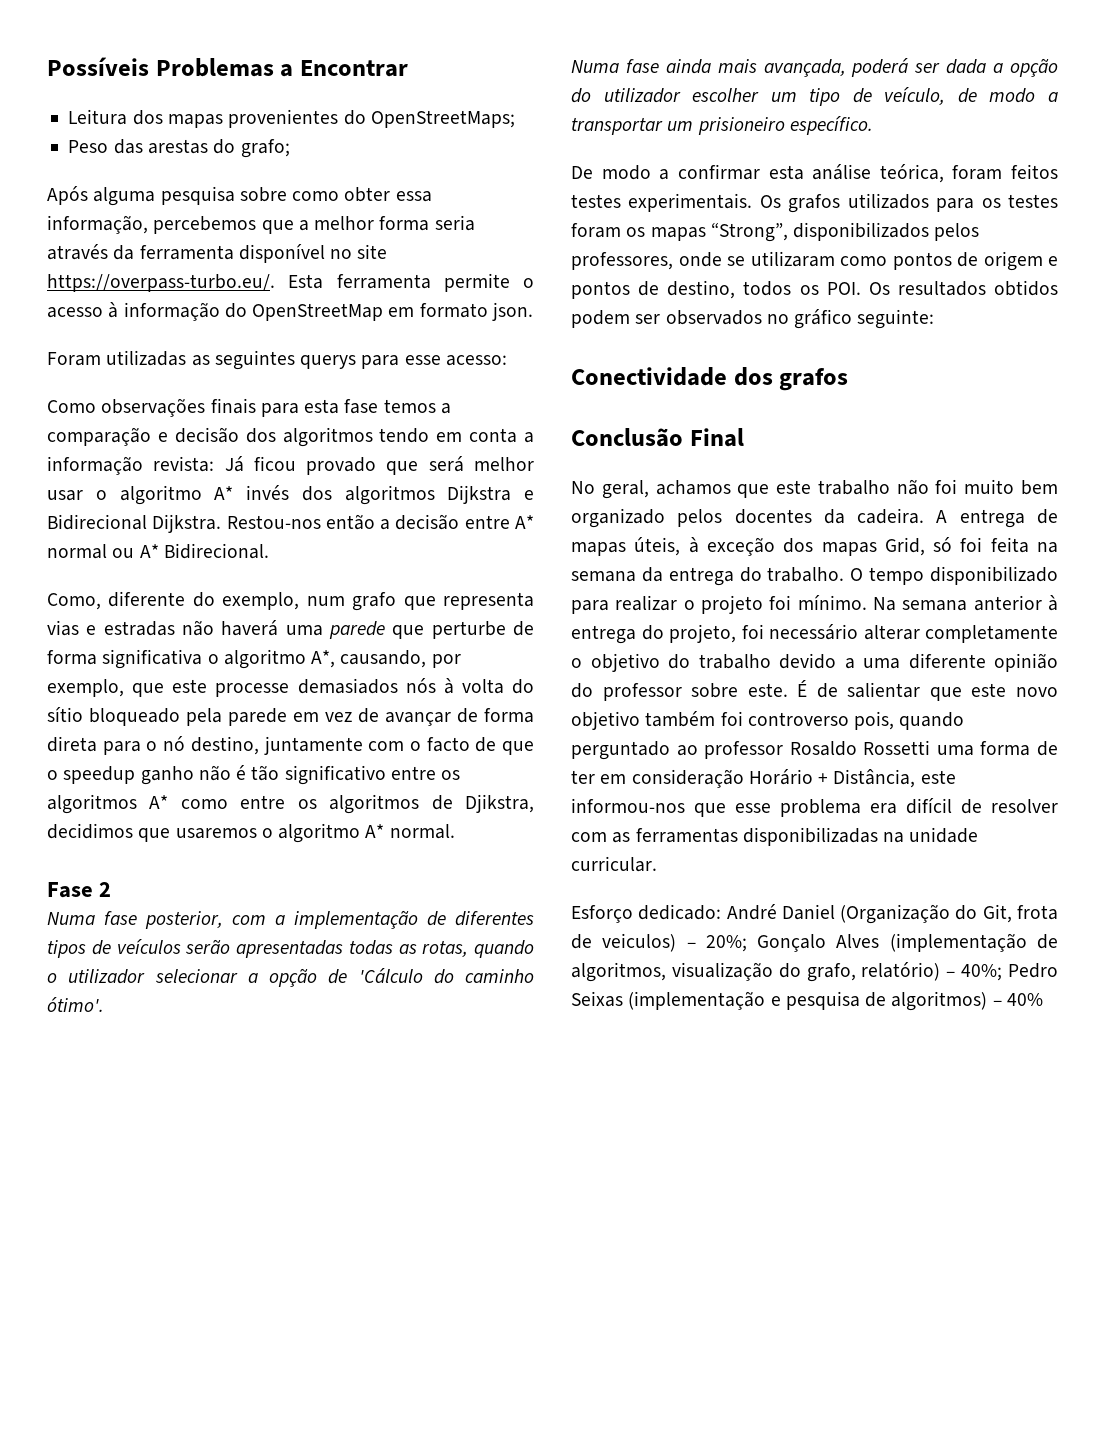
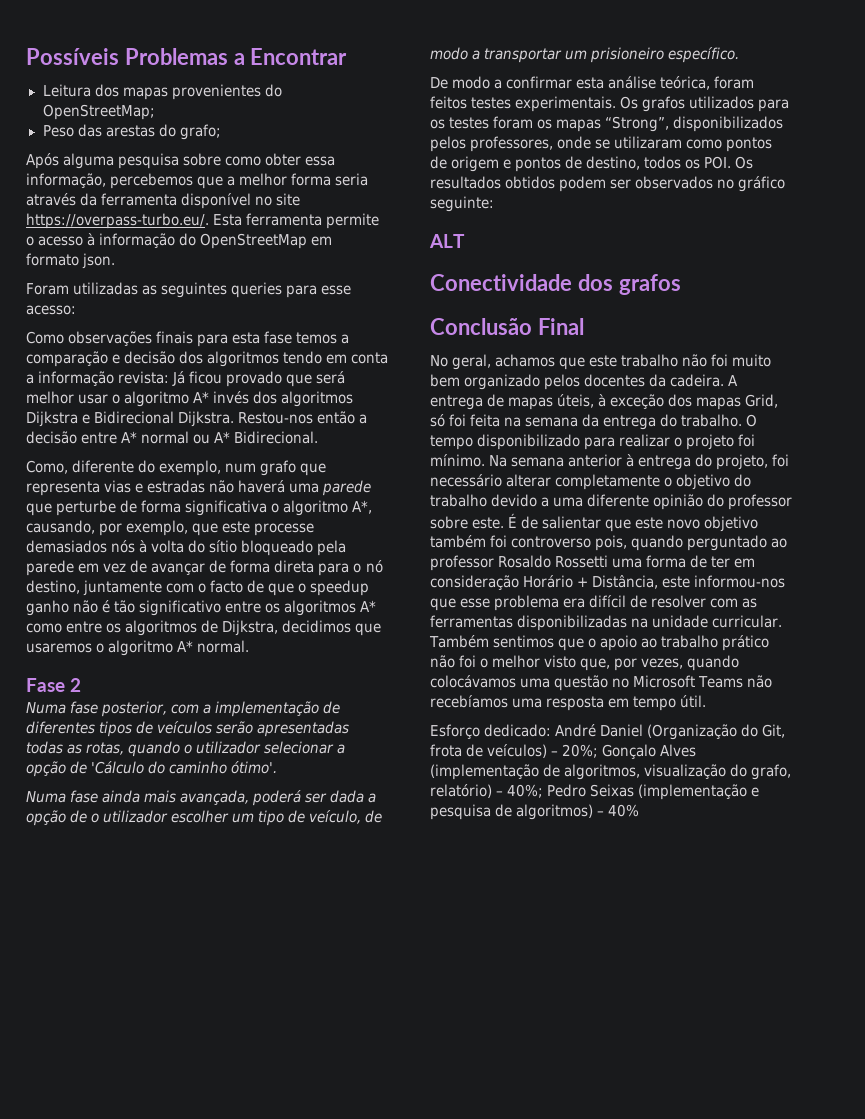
- Leitura dos mapas provenientes do OpenStreetMaps;
+ Leitura dos mapas provenientes do OpenStreetMap;
- Foram utilizadas as seguintes querys para esse acesso:
+ Foram utilizadas as seguintes queries para esse acesso:
- Como, diferente do exemplo, num grafo que representa vias e estradas não haverá uma parede que perturbe de forma significativa o algoritmo A*, causando, por exemplo, que este processe demasiados nós à volta do sítio bloqueado pela parede em vez de avançar de forma direta para o nó destino, juntamente com o facto de que o speedup ganho não é tão significativo entre os algoritmos A* como entre os algoritmos de Djikstra, decidimos que usaremos o algoritmo A* normal.
+ Como, diferente do exemplo, num grafo que representa vias e estradas não haverá uma parede que perturbe de forma significativa o algoritmo A*, causando, por exemplo, que este processe demasiados nós à volta do sítio bloqueado pela parede em vez de avançar de forma direta para o nó destino, juntamente com o facto de que o speedup ganho não é tão significativo entre os algoritmos A* como entre os algoritmos de Dijkstra, decidimos que usaremos o algoritmo A* normal.
- Numa fase ainda mais avançada, poderá ser dada a opção do utilizador escolher um tipo de veículo, de modo a transportar um prisioneiro específico.
+ Numa fase ainda mais avançada, poderá ser dada a opção de o utilizador escolher um tipo de veículo, de modo a transportar um prisioneiro específico.
+ ALT
+ Também sentimos que o apoio ao trabalho prático não foi o melhor visto que, por vezes, quando colocávamos uma questão no Microsoft Teams não recebíamos uma resposta em tempo útil.
- Esforço dedicado: André Daniel (Organização do Git, frota de veiculos) – 20%; Gonçalo Alves (implementação de algoritmos, visualização do grafo, relatório) – 40%; Pedro Seixas (implementação e pesquisa de algoritmos) – 40%
+ Esforço dedicado: André Daniel (Organização do Git, frota de veículos) – 20%; Gonçalo Alves (implementação de algoritmos, visualização do grafo, relatório) – 40%; Pedro Seixas (implementação e pesquisa de algoritmos) – 40%

